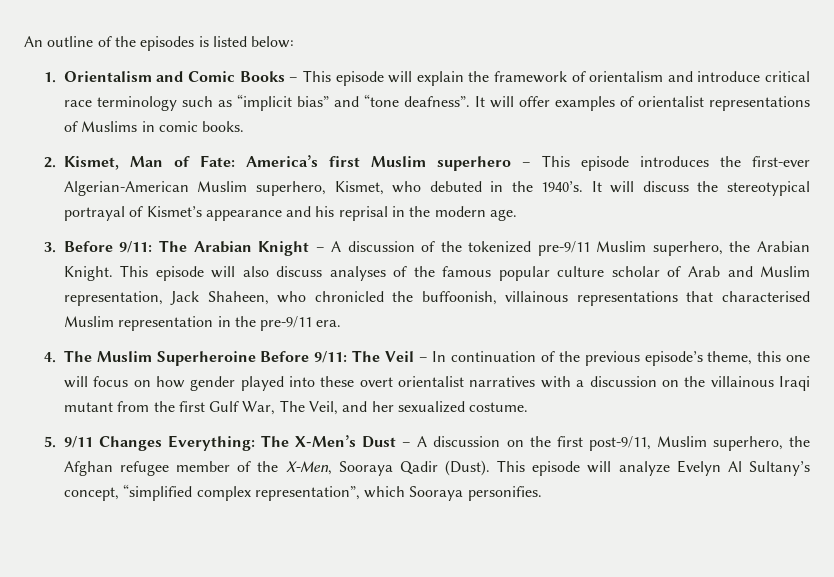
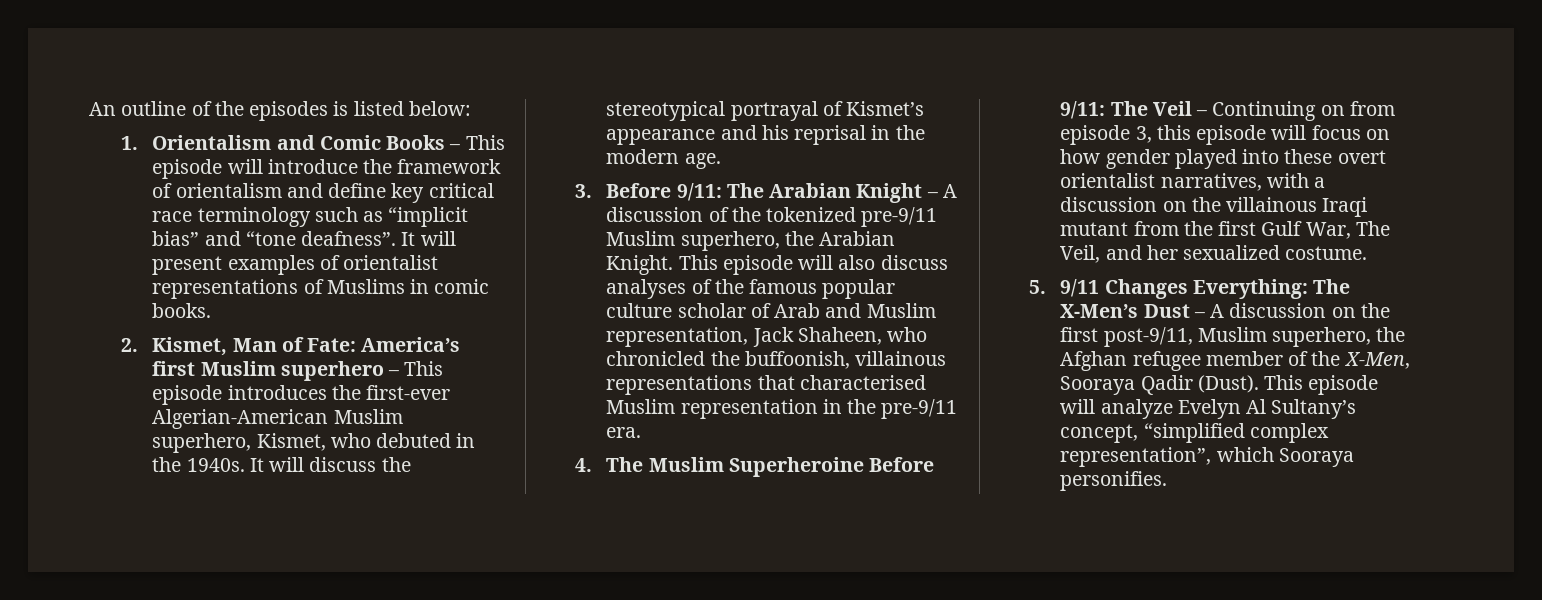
- 1. Orientalism and Comic Books – This episode will explain the framework of orientalism and introduce critical race terminology such as “implicit bias” and “tone deafness”.
+ 1. Orientalism and Comic Books – This episode will introduce the framework of orientalism and define key critical race terminology such as “implicit bias” and “tone deafness”.
- It will offer examples of orientalist representations of Muslims in comic books.
+ It will present examples of orientalist representations of Muslims in comic books.
- 2. Kismet, Man of Fate: America’s first Muslim superhero – This episode introduces the first-ever Algerian-American Muslim superhero, Kismet, who debuted in the 1940’s.
+ 2. Kismet, Man of Fate: America’s first Muslim superhero – This episode introduces the first-ever Algerian-American Muslim superhero, Kismet, who debuted in the 1940s.
- 4. The Muslim Superheroine Before 9/11: The Veil – In continuation of the previous episode’s theme, this one will focus on how gender played into these overt orientalist narratives with a discussion on the villainous Iraqi mutant from the first Gulf War, The Veil, and her sexualized costume.
+ 4. The Muslim Superheroine Before 9/11: The Veil – Continuing on from episode 3, this episode will focus on how gender played into these overt orientalist narratives, with a discussion on the villainous Iraqi mutant from the first Gulf War, The Veil, and her sexualized costume.

